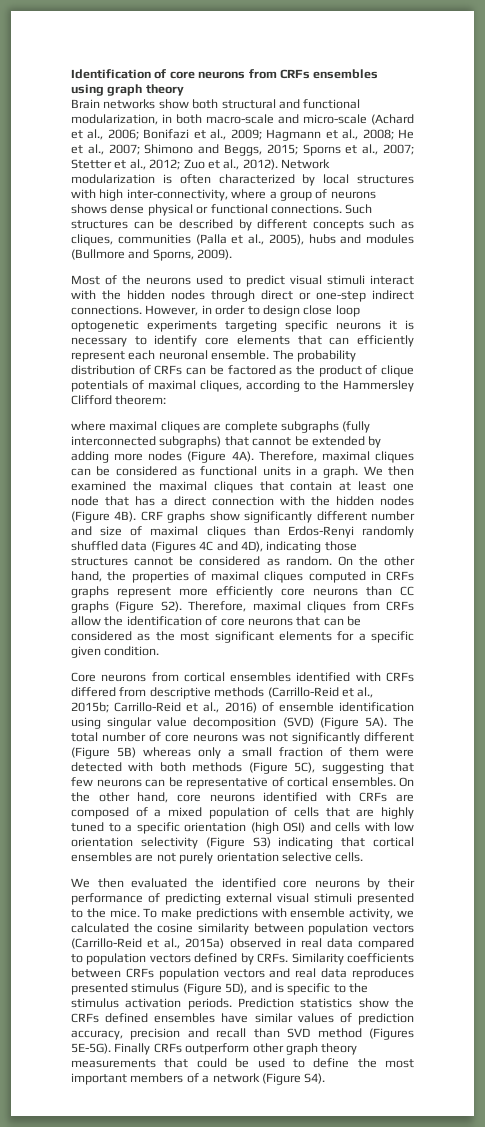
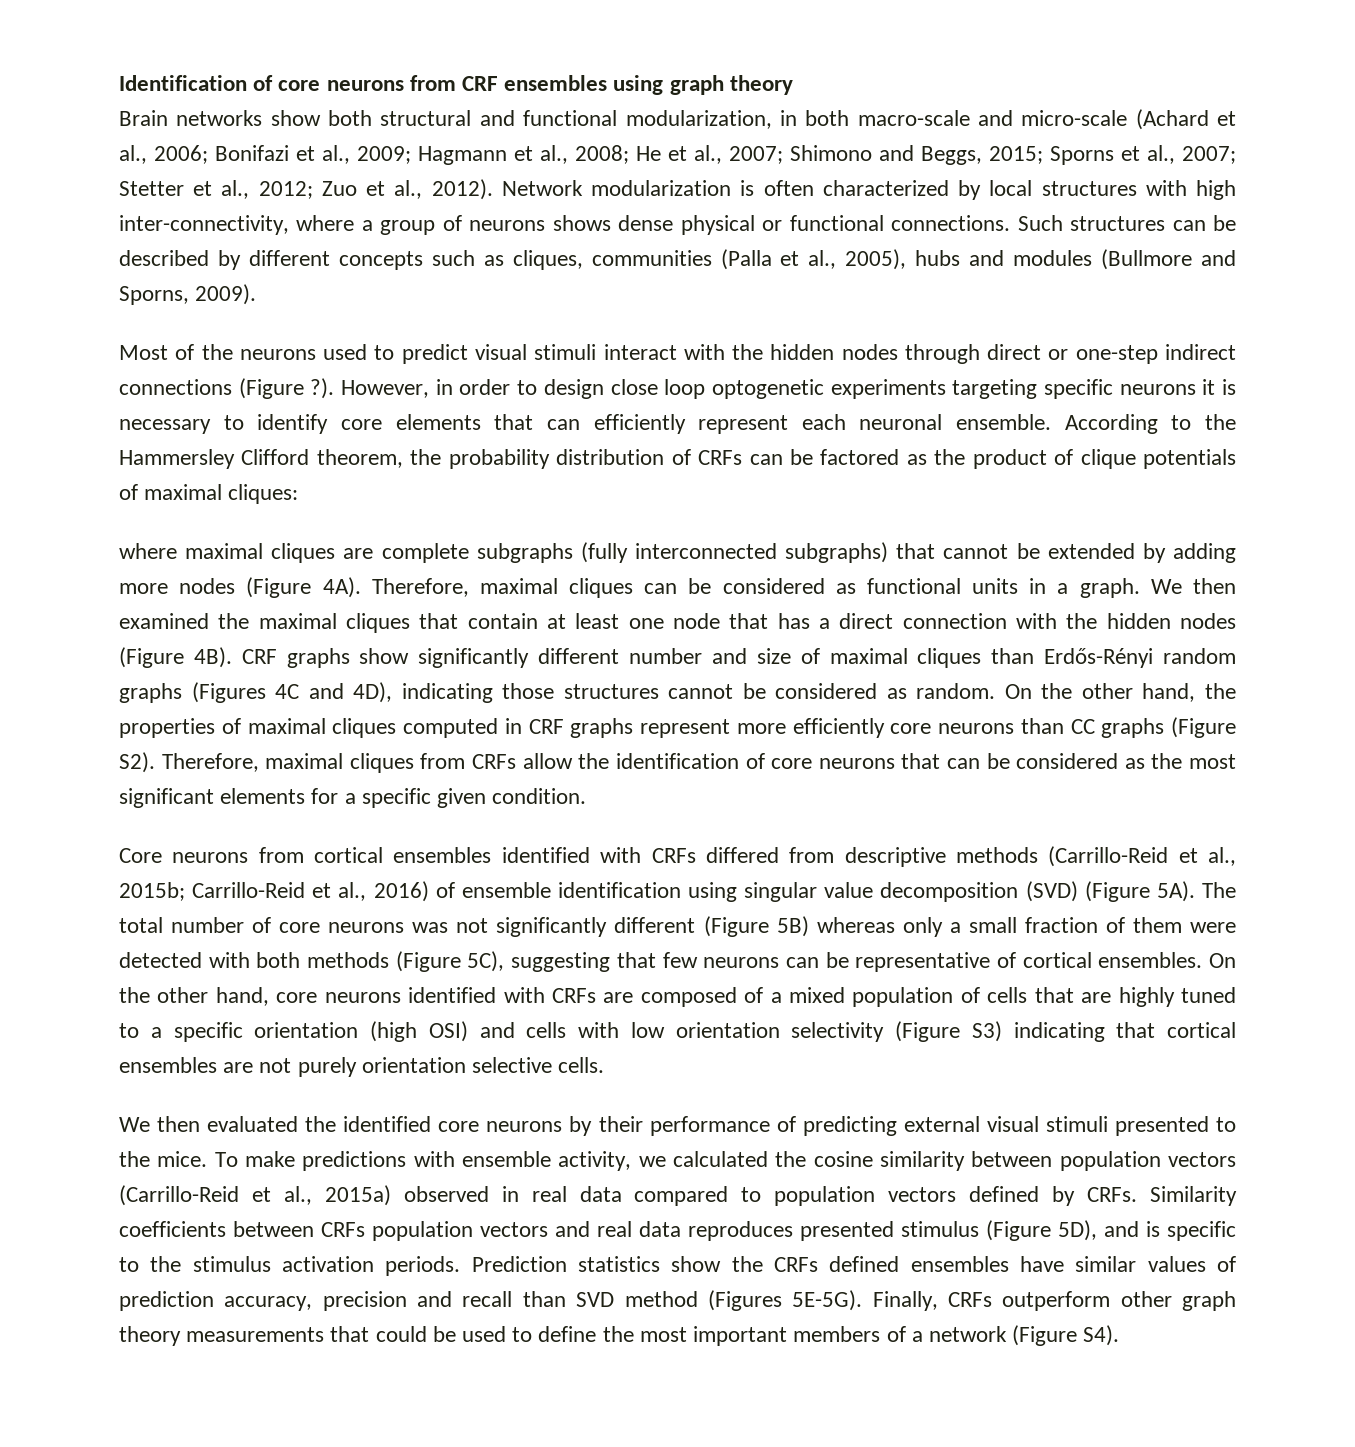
- Identification of core neurons from CRFs ensembles using graph theory
+ Identification of core neurons from CRF ensembles using graph theory
- Most of the neurons used to predict visual stimuli interact with the hidden nodes through direct or one-step indirect connections.
+ Most of the neurons used to predict visual stimuli interact with the hidden nodes through direct or one-step indirect connections (Figure ?).
- The probability distribution of CRFs can be factored as the product of clique potentials of maximal cliques, according to the Hammersley Clifford theorem:
+ According to the Hammersley Clifford theorem, the probability distribution of CRFs can be factored as the product of clique potentials of maximal cliques:
- CRF graphs show significantly different number and size of maximal cliques than Erdos-Renyi randomly shuffled data (Figures 4C and 4D), indicating those structures cannot be considered as random.
+ CRF graphs show significantly different number and size of maximal cliques than Erdős-Rényi random graphs (Figures 4C and 4D), indicating those structures cannot be considered as random.
- On the other hand, the properties of maximal cliques computed in CRFs graphs represent more efficiently core neurons than CC graphs (Figure S2). Therefore, maximal cliques from CRFs allow the identification of core neurons that can be considered as the most significant elements for a specific given condition.
+ On the other hand, the properties of maximal cliques computed in CRF graphs represent more efficiently core neurons than CC graphs (Figure S2). Therefore, maximal cliques from CRFs allow the identification of core neurons that can be considered as the most significant elements for a specific given condition.
- Finally CRFs outperform other graph theory measurements that could be used to define the most important members of a network (Figure S4).
+ Finally, CRFs outperform other graph theory measurements that could be used to define the most important members of a network (Figure S4).

